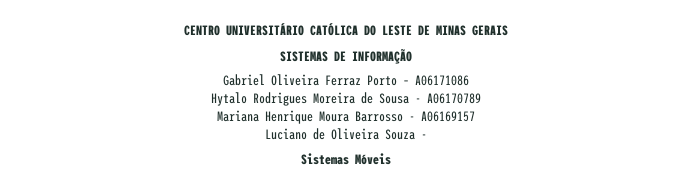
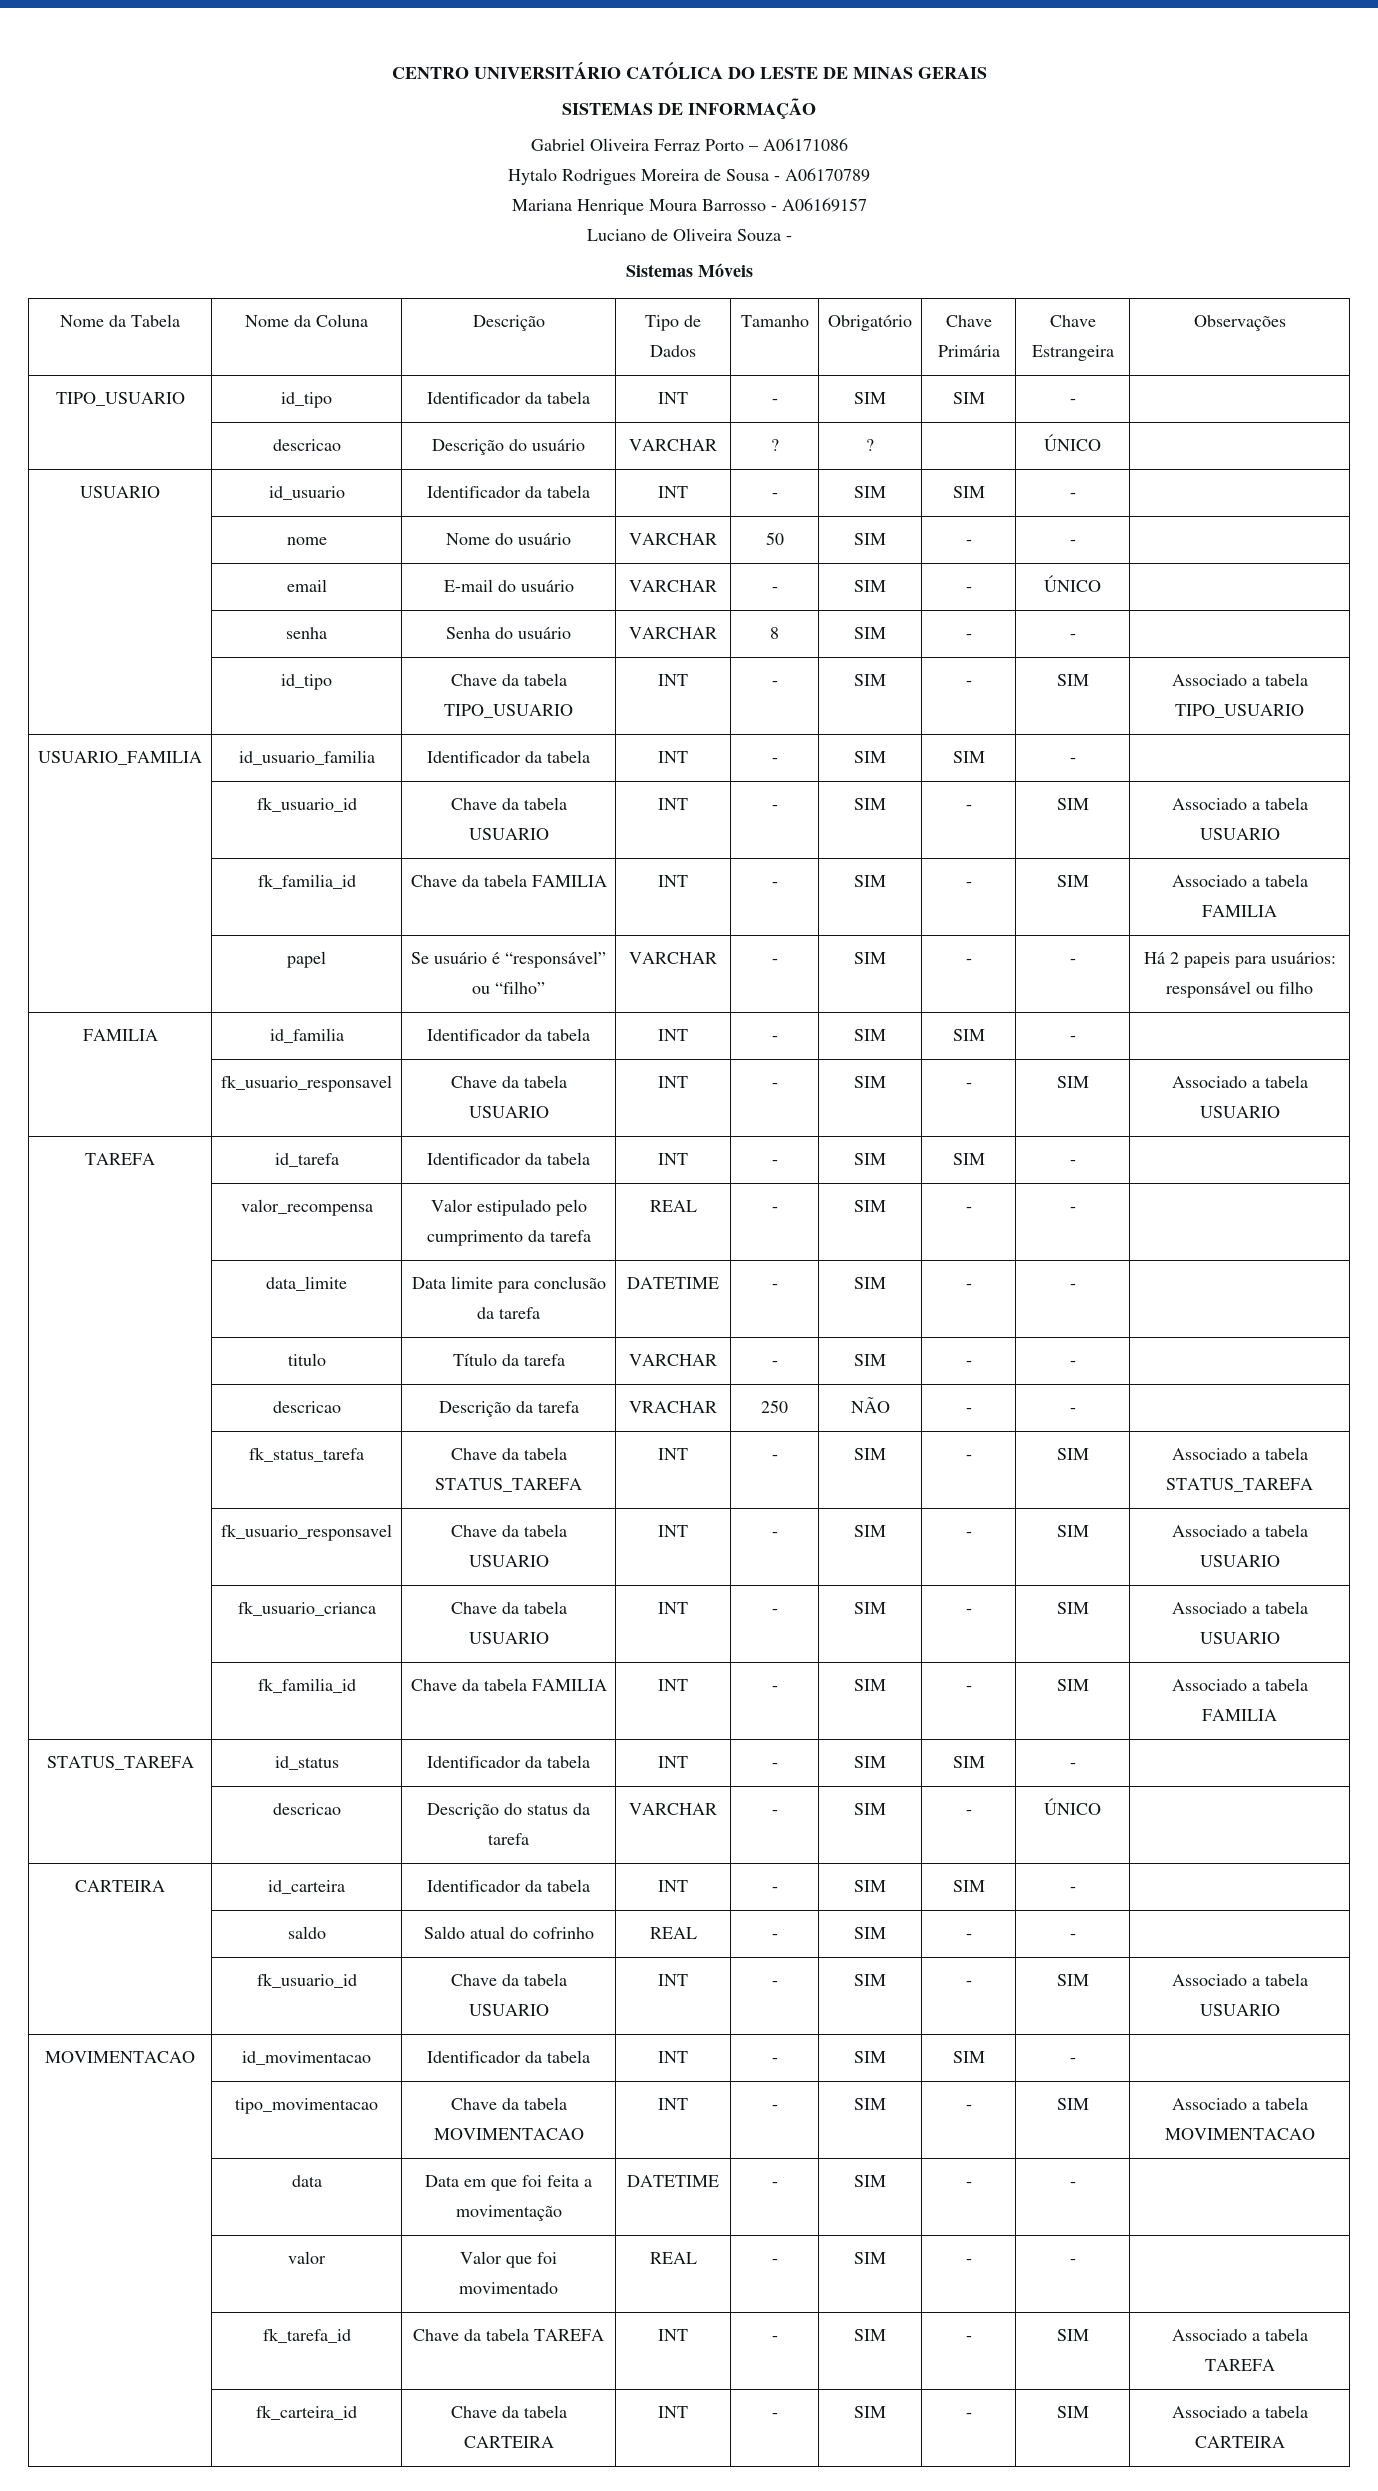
+ Nome da Tabela | Nome da Coluna | Descrição | Tipo de Dados | Tamanho | Obrigatório | Chave Primária | Chave Estrangeira | Observações
+ TIPO_USUARIO | id_tipo | Identificador da tabela | INT | - | SIM | SIM | - |
+ | descricao | Descrição do usuário | VARCHAR | ? | ? | | ÚNICO |
+ USUARIO | id_usuario | Identificador da tabela | INT | - | SIM | SIM | - |
+ | nome | Nome do usuário | VARCHAR | 50 | SIM | - | - |
+ | email | E-mail do usuário | VARCHAR | - | SIM | - | ÚNICO |
+ | senha | Senha do usuário | VARCHAR | 8 | SIM | - | - |
+ | id_tipo | Chave da tabela TIPO_USUARIO | INT | - | SIM | - | SIM | Associado a tabela TIPO_USUARIO
+ USUARIO_FAMILIA | id_usuario_familia | Identificador da tabela | INT | - | SIM | SIM | - |
+ | fk_usuario_id | Chave da tabela USUARIO | INT | - | SIM | - | SIM | Associado a tabela USUARIO
+ | fk_familia_id | Chave da tabela FAMILIA | INT | - | SIM | - | SIM | Associado a tabela FAMILIA
+ | papel | Se usuário é “responsável” ou “filho” | VARCHAR | - | SIM | - | - | Há 2 papeis para usuários: responsável ou filho
+ FAMILIA | id_familia | Identificador da tabela | INT | - | SIM | SIM | - |
+ | fk_usuario_responsavel | Chave da tabela USUARIO | INT | - | SIM | - | SIM | Associado a tabela USUARIO
+ TAREFA | id_tarefa | Identificador da tabela | INT | - | SIM | SIM | - |
+ | valor_recompensa | Valor estipulado pelo cumprimento da tarefa | REAL | - | SIM | - | - |
+ | data_limite | Data limite para conclusão da tarefa | DATETIME | - | SIM | - | - |
+ | titulo | Título da tarefa | VARCHAR | - | SIM | - | - |
+ | descricao | Descrição da tarefa | VRACHAR | 250 | NÃO | - | - |
+ | fk_status_tarefa | Chave da tabela STATUS_TAREFA | INT | - | SIM | - | SIM | Associado a tabela STATUS_TAREFA
+ | fk_usuario_responsavel | Chave da tabela USUARIO | INT | - | SIM | - | SIM | Associado a tabela USUARIO
+ | fk_usuario_crianca | Chave da tabela USUARIO | INT | - | SIM | - | SIM | Associado a tabela USUARIO
+ | fk_familia_id | Chave da tabela FAMILIA | INT | - | SIM | - | SIM | Associado a tabela FAMILIA
+ STATUS_TAREFA | id_status | Identificador da tabela | INT | - | SIM | SIM | - |
+ | descricao | Descrição do status da tarefa | VARCHAR | - | SIM | - | ÚNICO |
+ CARTEIRA | id_carteira | Identificador da tabela | INT | - | SIM | SIM | - |
+ | saldo | Saldo atual do cofrinho | REAL | - | SIM | - | - |
+ | fk_usuario_id | Chave da tabela USUARIO | INT | - | SIM | - | SIM | Associado a tabela USUARIO
+ MOVIMENTACAO | id_movimentacao | Identificador da tabela | INT | - | SIM | SIM | - |
+ | tipo_movimentacao | Chave da tabela MOVIMENTACAO | INT | - | SIM | - | SIM | Associado a tabela MOVIMENTACAO
+ | data | Data em que foi feita a movimentação | DATETIME | - | SIM | - | - |
+ | valor | Valor que foi movimentado | REAL | - | SIM | - | - |
+ | fk_tarefa_id | Chave da tabela TAREFA | INT | - | SIM | - | SIM | Associado a tabela TAREFA
+ | fk_carteira_id | Chave da tabela CARTEIRA | INT | - | SIM | - | SIM | Associado a tabela CARTEIRA

